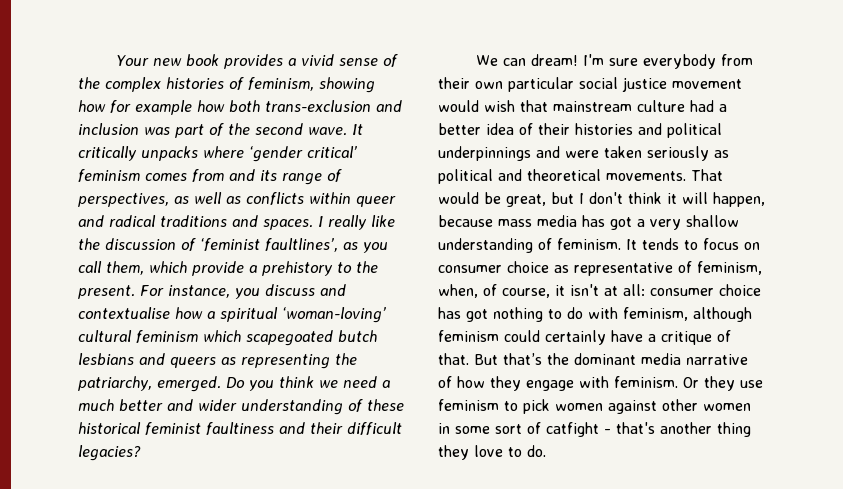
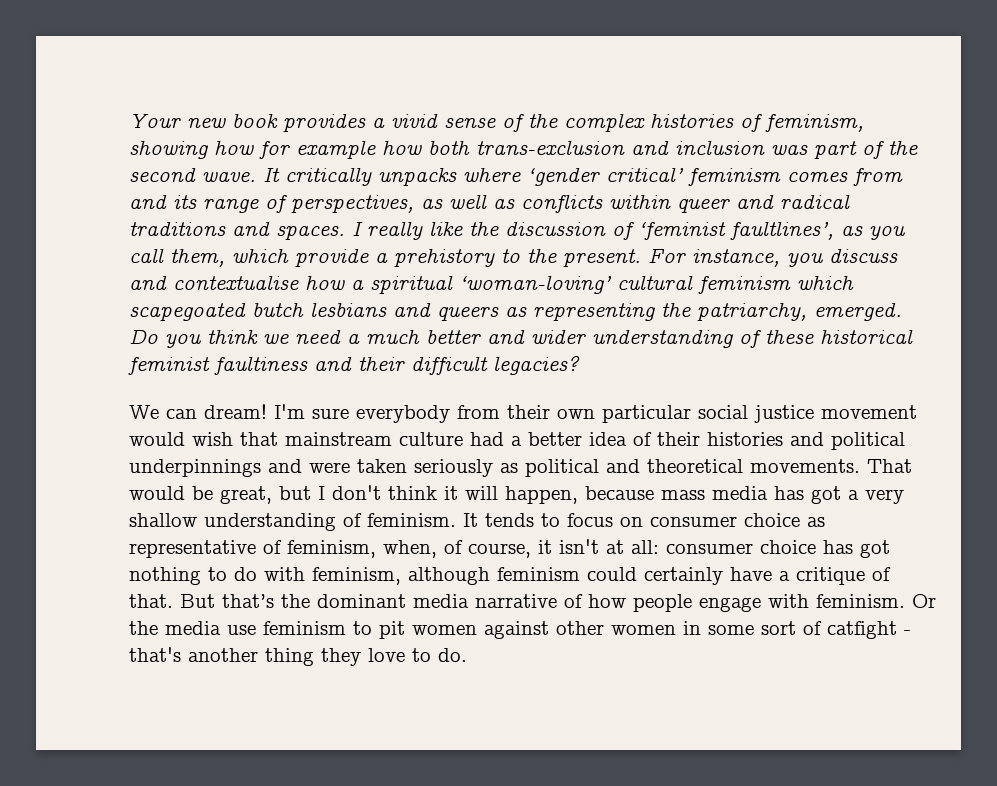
- But that’s the dominant media narrative of how they engage with feminism.
+ But that’s the dominant media narrative of how people engage with feminism.
- Or they use feminism to pick women against other women in some sort of catfight - that's another thing they love to do.
+ Or the media use feminism to pit women against other women in some sort of catfight - that's another thing they love to do.

